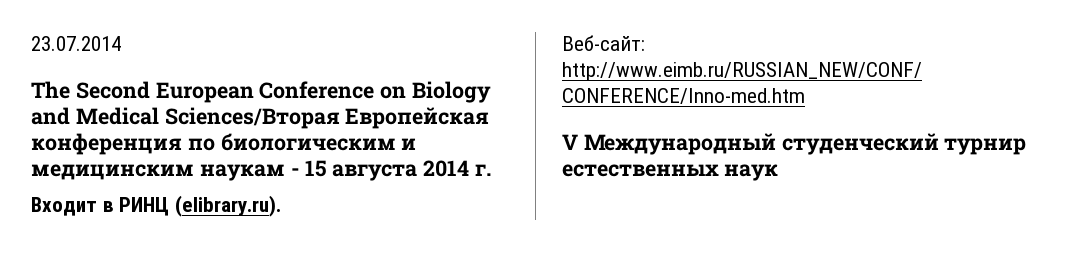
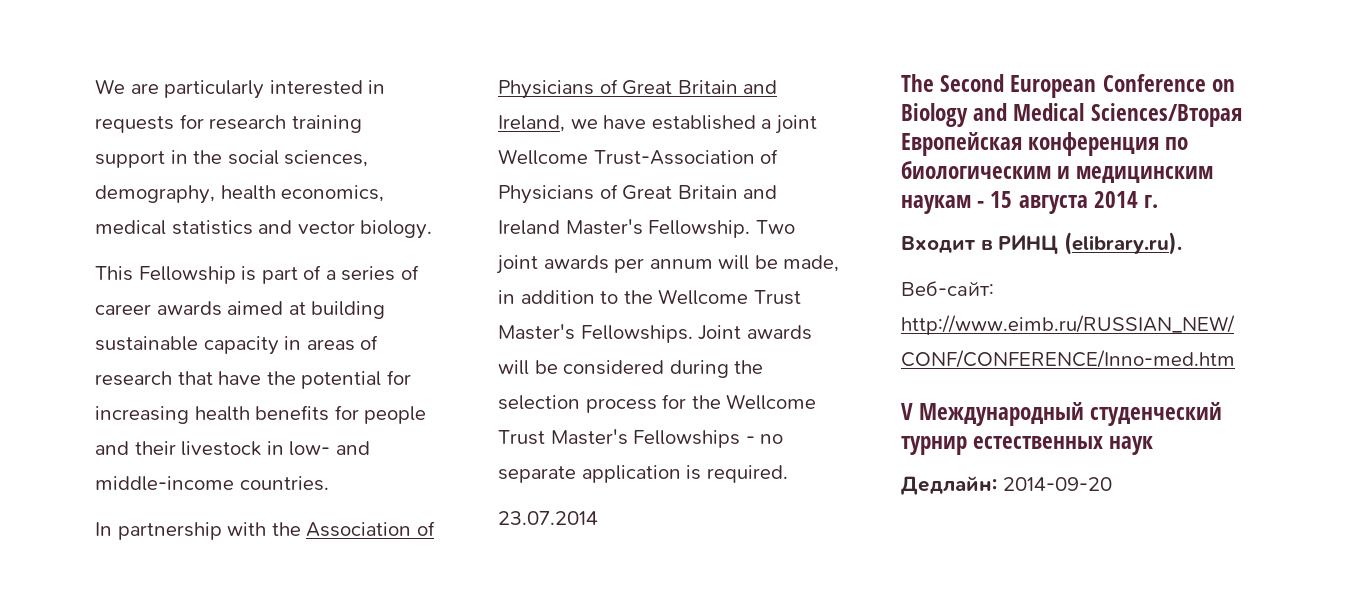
+ We are particularly interested in requests for research training support in the social sciences, demography, health economics, medical statistics and vector biology.
+ This Fellowship is part of a series of career awards aimed at building sustainable capacity in areas of research that have the potential for increasing health benefits for people and their livestock in low- and middle-income countries.
+ In partnership with the Association of Physicians of Great Britain and Ireland, we have established a joint Wellcome Trust-Association of Physicians of Great Britain and Ireland Master's Fellowship. Two joint awards per annum will be made, in addition to the Wellcome Trust Master's Fellowships. Joint awards will be considered during the selection process for the Wellcome Trust Master's Fellowships - no separate application is required.
+ Дедлайн: 2014-09-20

